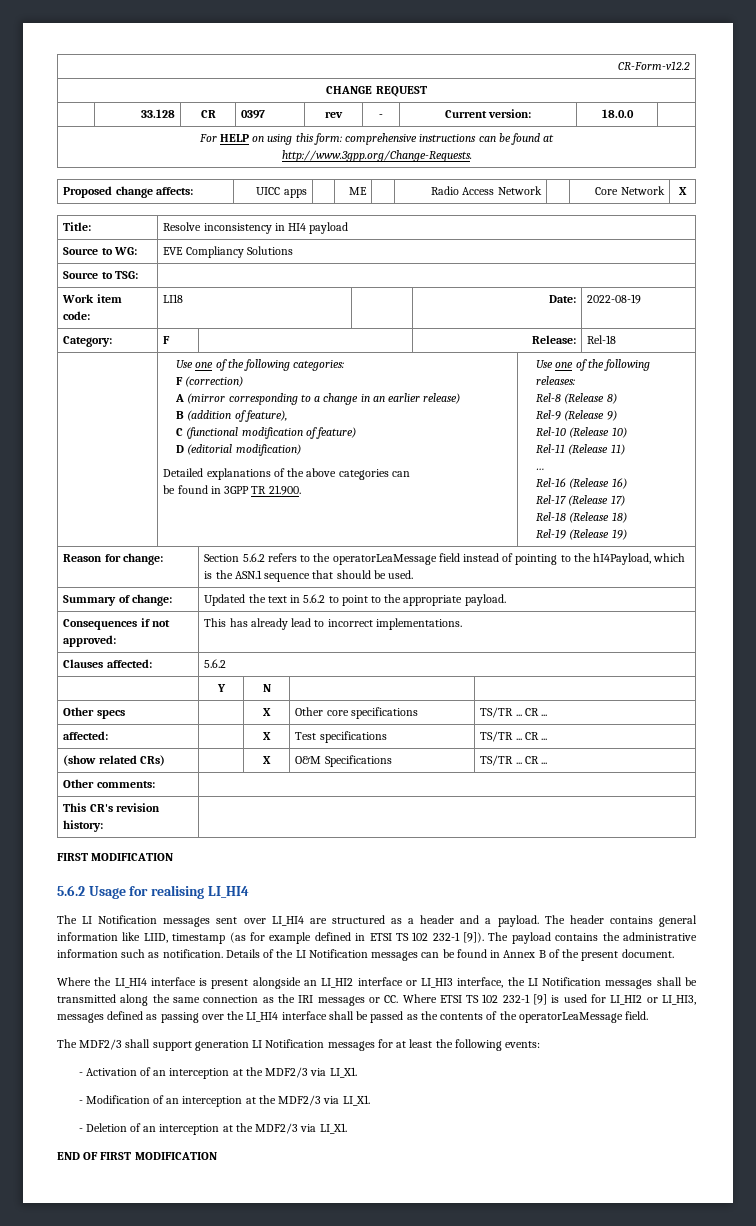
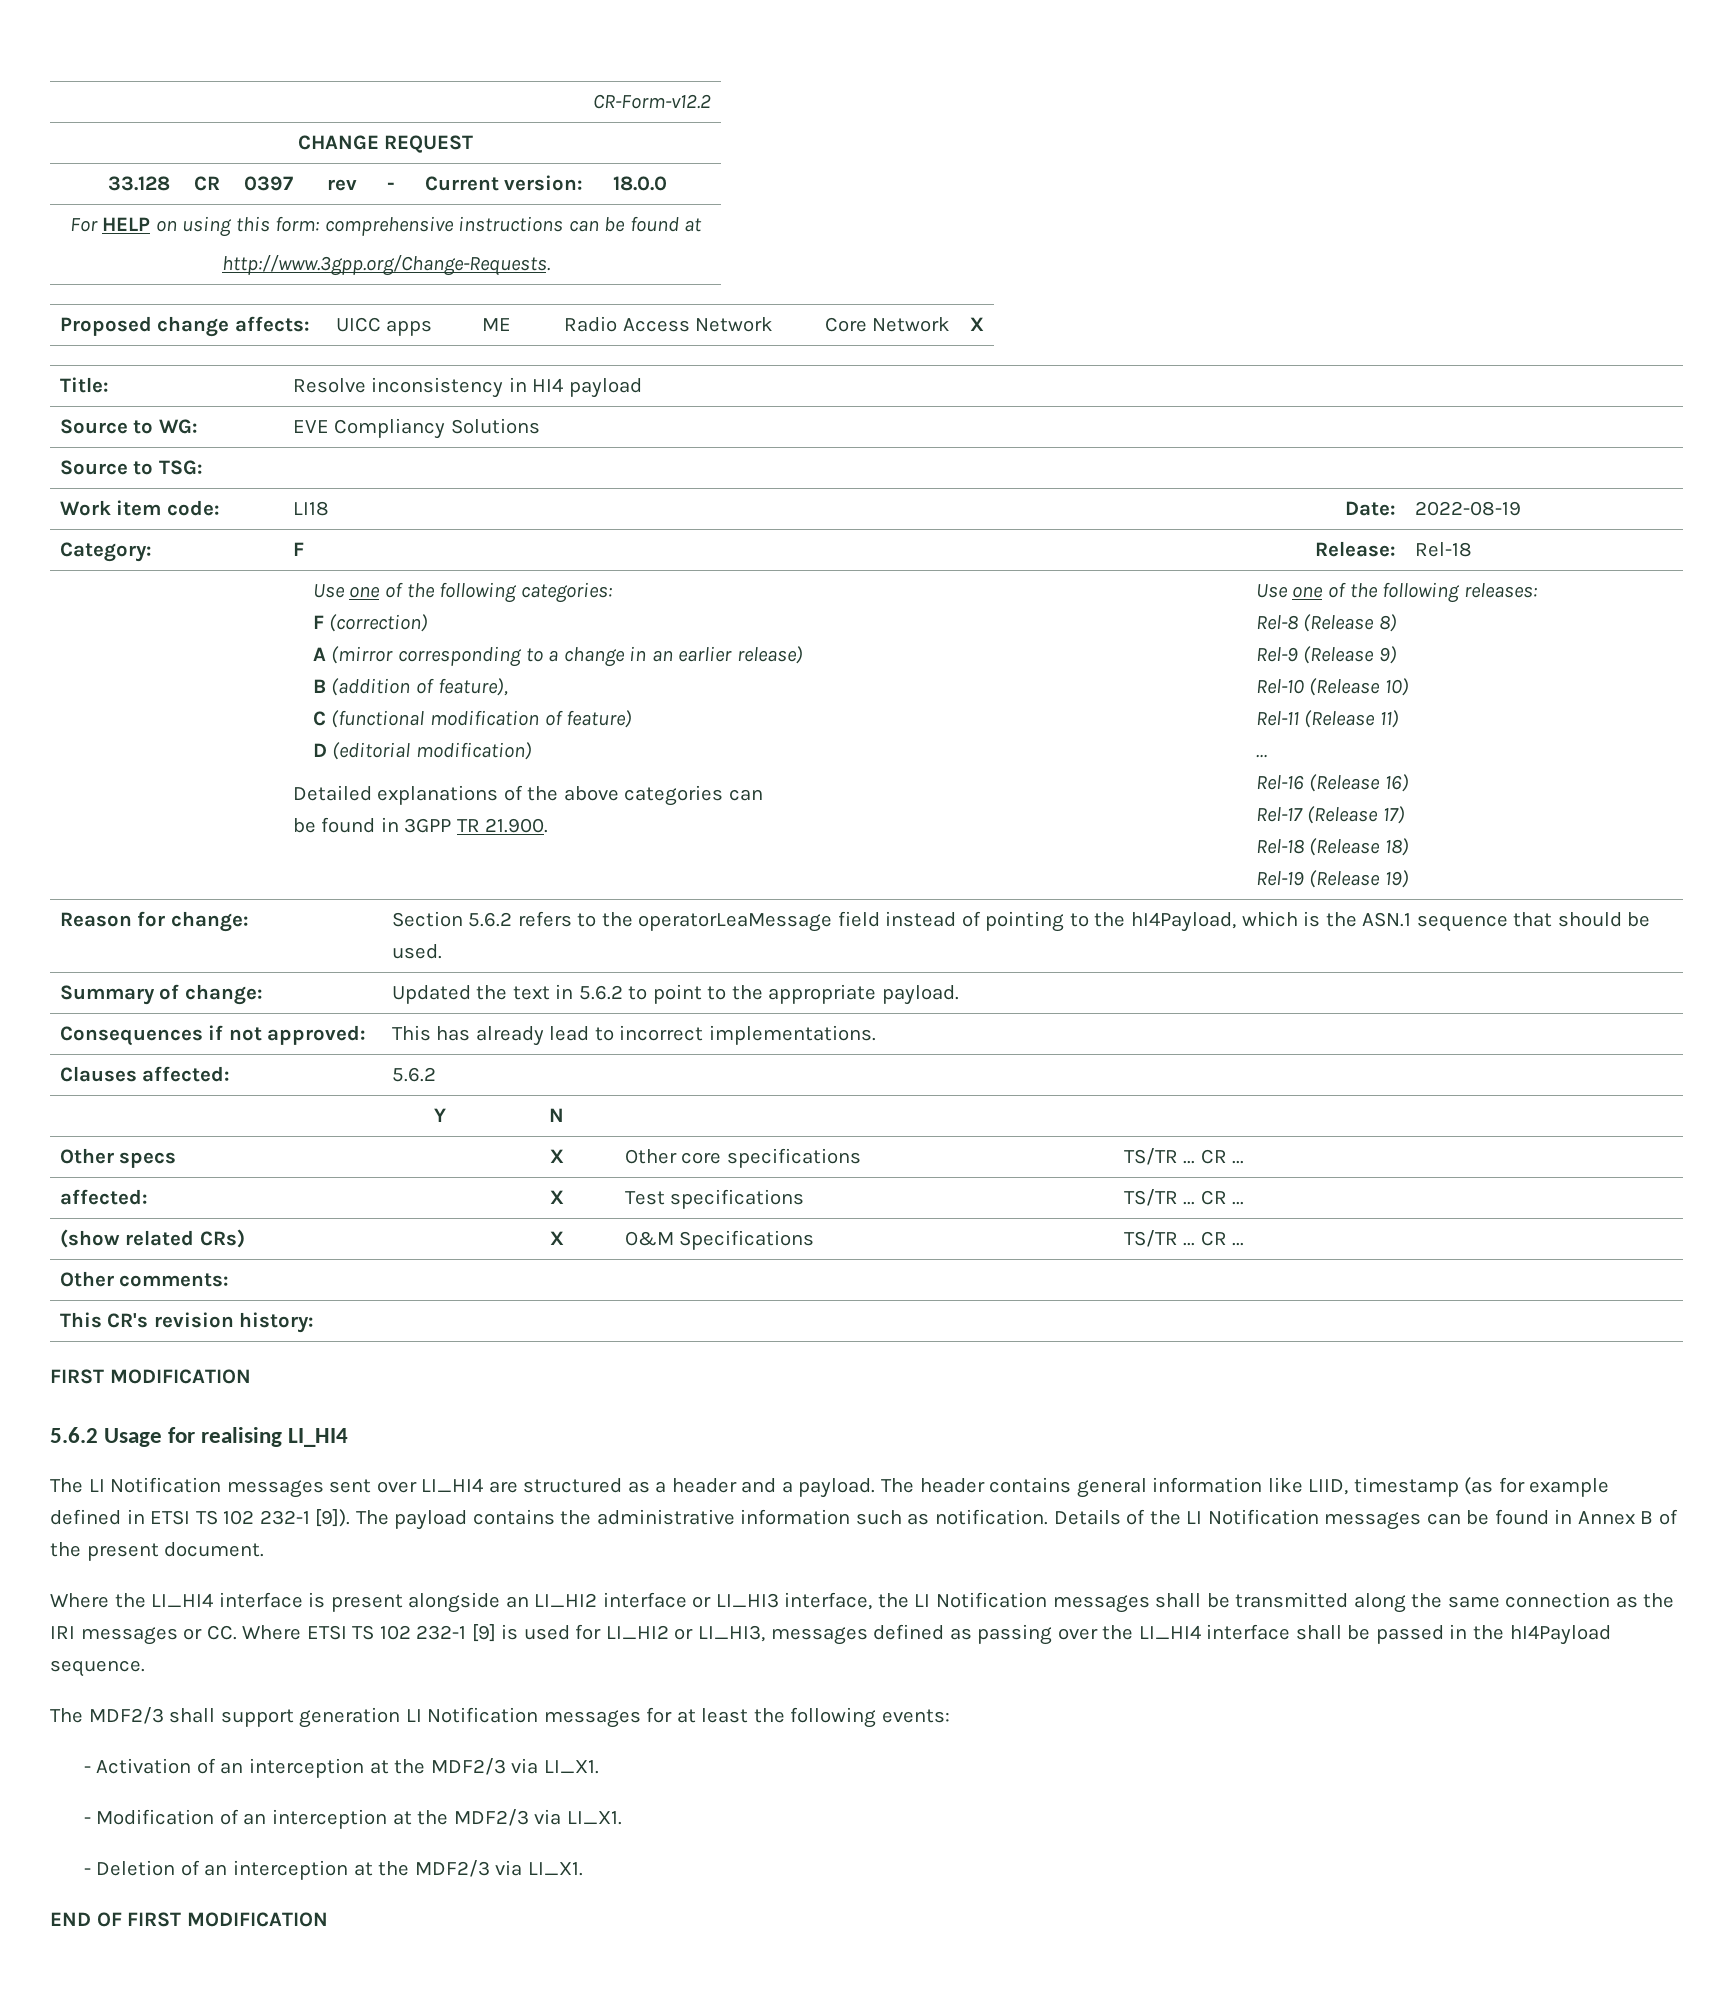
- Where the LI_HI4 interface is present alongside an LI_HI2 interface or LI_HI3 interface, the LI Notification messages shall be transmitted along the same connection as the IRI messages or CC. Where ETSI TS 102 232-1 [9] is used for LI_HI2 or LI_HI3, messages defined as passing over the LI_HI4 interface shall be passed as the contents of the operatorLeaMessage field.
+ Where the LI_HI4 interface is present alongside an LI_HI2 interface or LI_HI3 interface, the LI Notification messages shall be transmitted along the same connection as the IRI messages or CC. Where ETSI TS 102 232-1 [9] is used for LI_HI2 or LI_HI3, messages defined as passing over the LI_HI4 interface shall be passed in the hI4Payload sequence.

